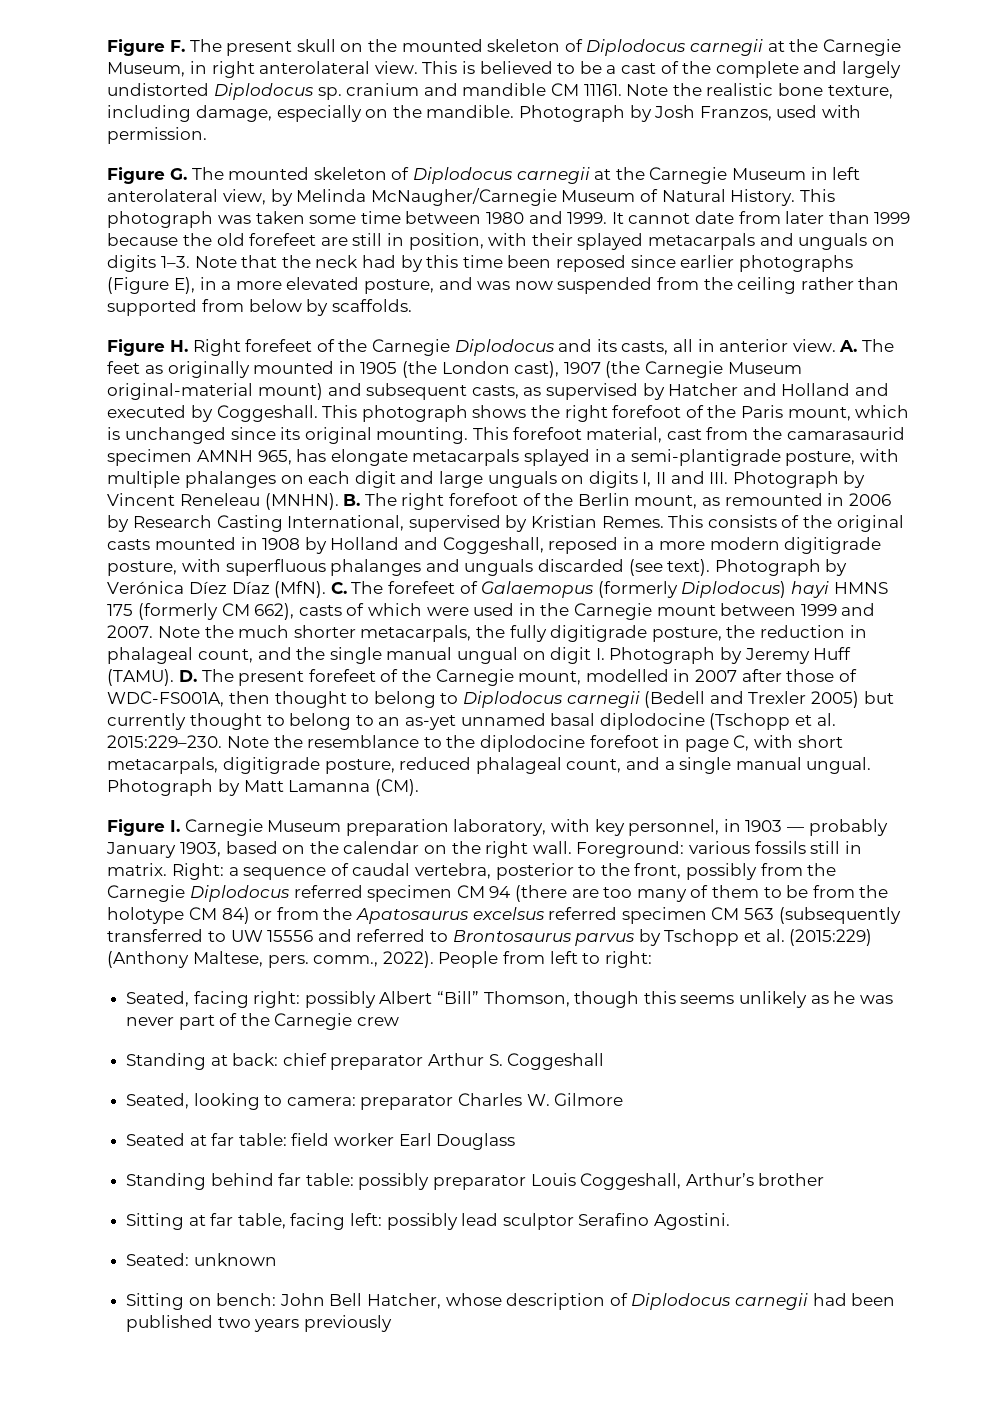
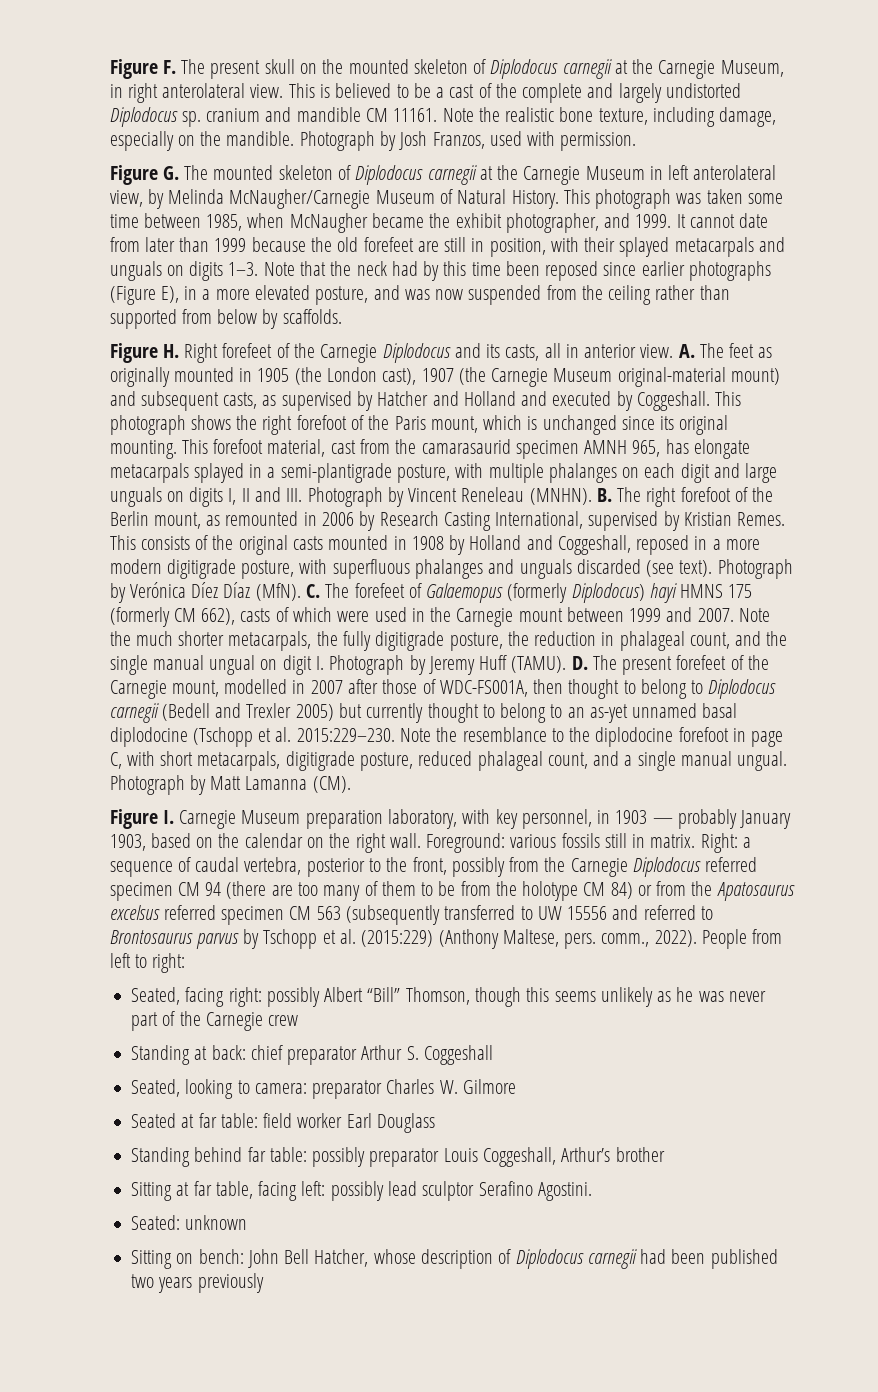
- This photograph was taken some time between 1980 and 1999.
+ This photograph was taken some time between 1985, when McNaugher became the exhibit photographer, and 1999.

